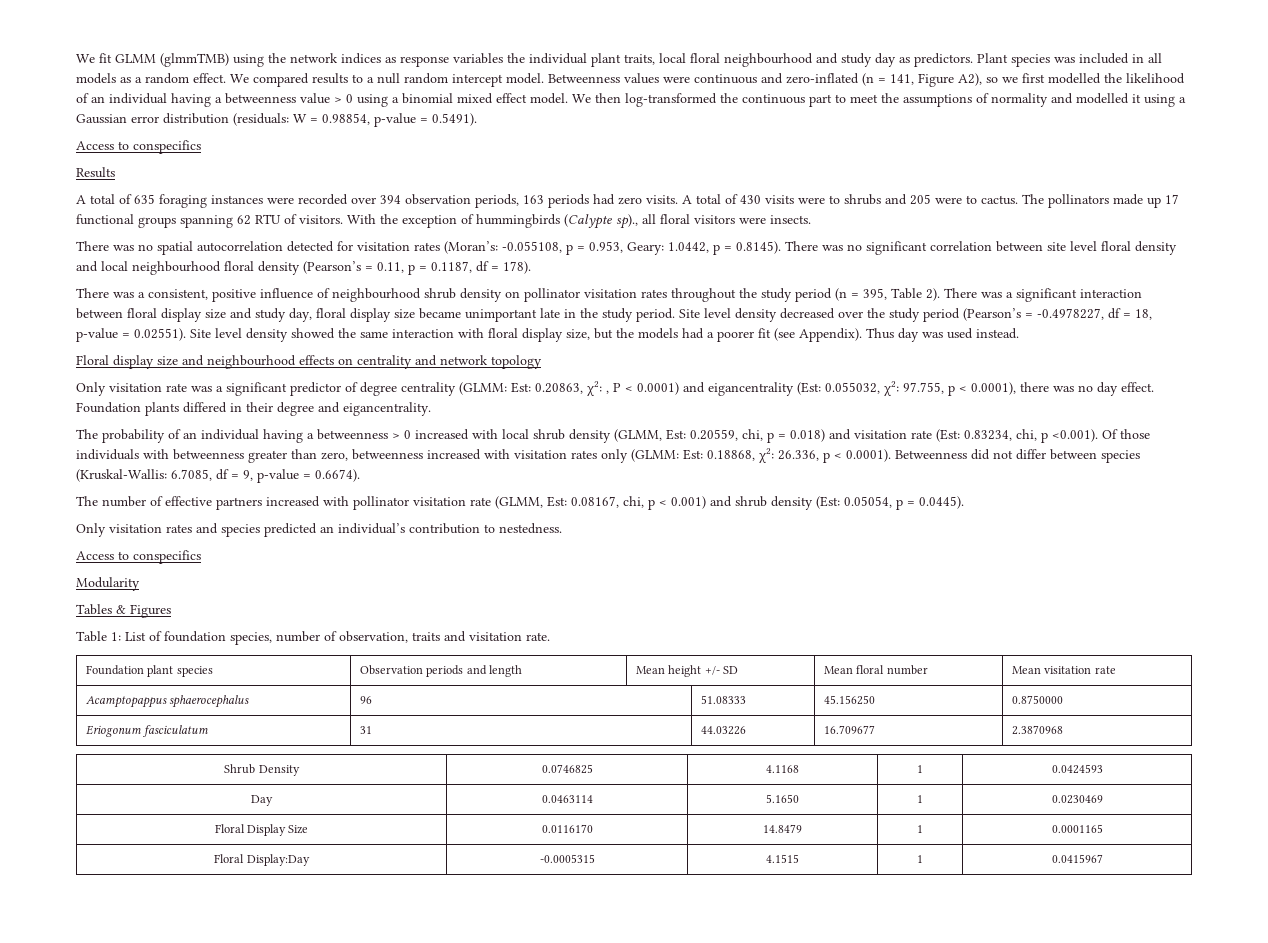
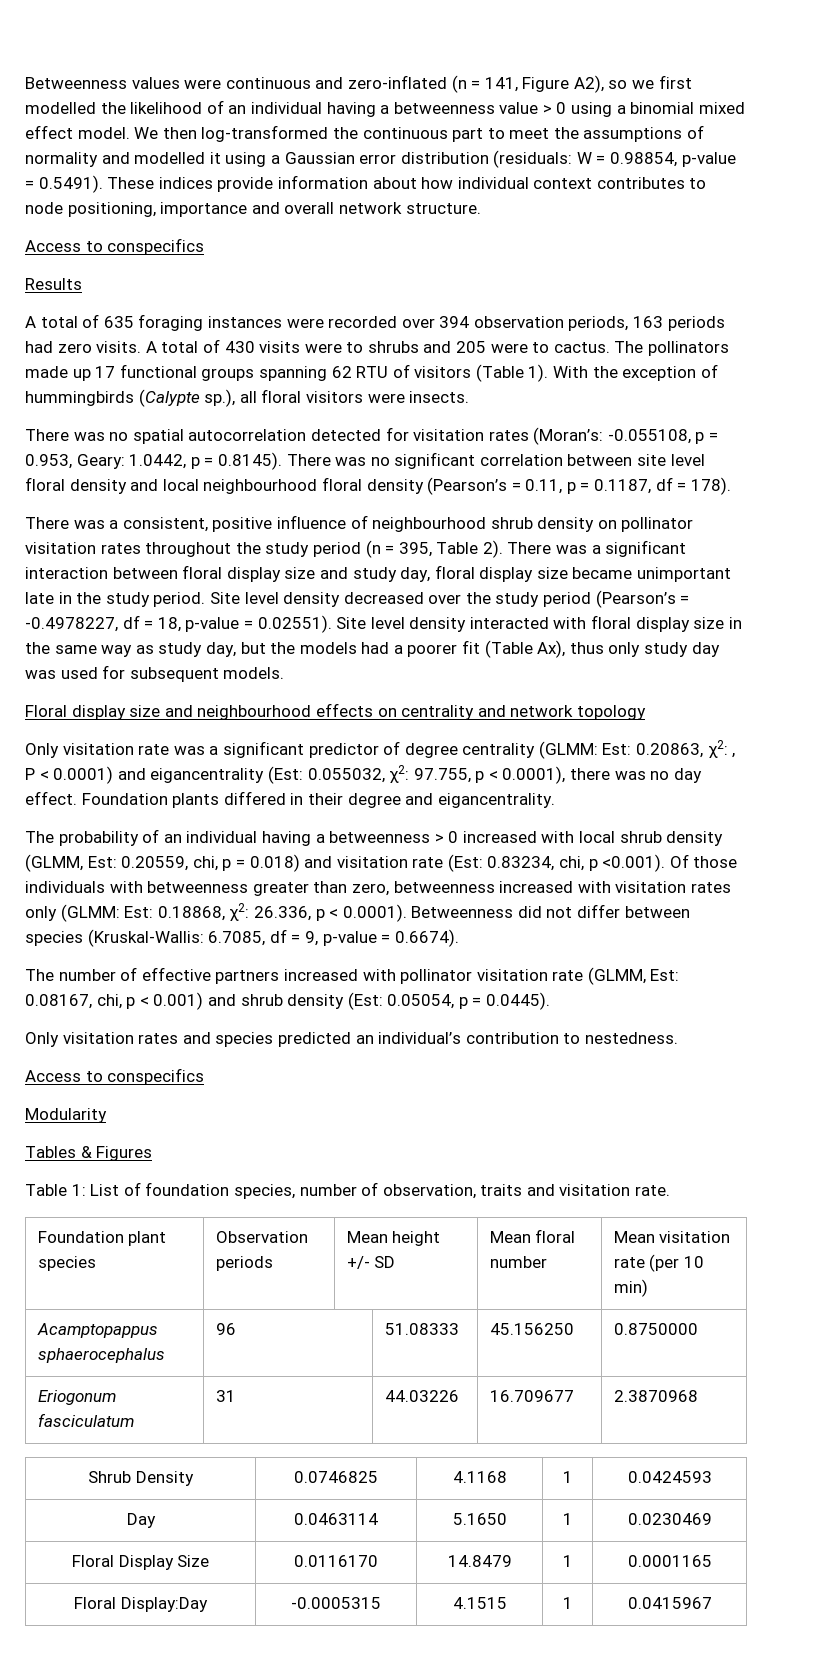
- We fit GLMM (glmmTMB) using the network indices as response variables the individual plant traits, local floral neighbourhood and study day as predictors. Plant species was included in all models as a random effect. We compared results to a null random intercept model.
- We then log-transformed the continuous part to meet the assumptions of normality and modelled it using a Gaussian error distribution (residuals: W = 0.98854, p-value = 0.5491).
+ We then log-transformed the continuous part to meet the assumptions of normality and modelled it using a Gaussian error distribution (residuals: W = 0.98854, p-value = 0.5491). These indices provide information about how individual context contributes to node positioning, importance and overall network structure.
- The pollinators made up 17 functional groups spanning 62 RTU of visitors.
+ The pollinators made up 17 functional groups spanning 62 RTU of visitors (Table 1).
- With the exception of hummingbirds (Calypte sp)., all floral visitors were insects.
+ With the exception of hummingbirds (Calypte sp.), all floral visitors were insects.
- Site level density decreased over the study period (Pearson’s = -0.4978227, df = 18, p-value = 0.02551). Site level density showed the same interaction with floral display size, but the models had a poorer fit (see Appendix). Thus day was used instead.
+ Site level density decreased over the study period (Pearson’s = -0.4978227, df = 18, p-value = 0.02551). Site level density interacted with floral display size in the same way as study day, but the models had a poorer fit (Table Ax), thus only study day was used for subsequent models.
- Foundation plant species | Observation periods and length | Mean height +/- SD | Mean floral number | Mean visitation rate
+ Foundation plant species | Observation periods | Mean height +/- SD | Mean floral number | Mean visitation rate (per 10 min)

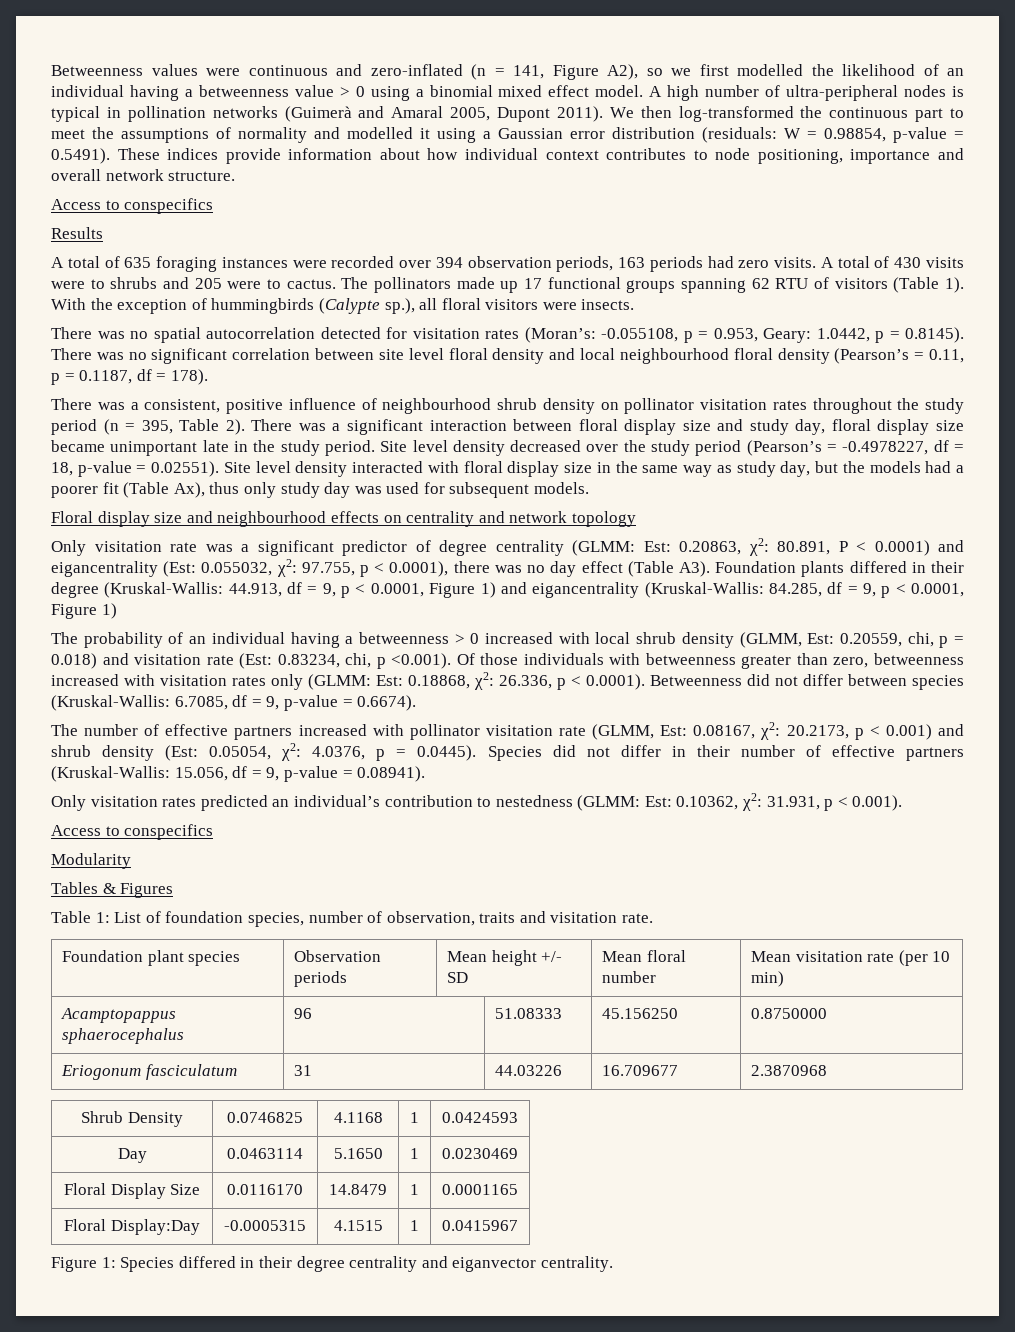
+ A high number of ultra-peripheral nodes is typical in pollination networks (Guimerà and Amaral 2005, Dupont 2011).
- Only visitation rate was a significant predictor of degree centrality (GLMM: Est: 0.20863, χ2: , P < 0.0001) and eigancentrality (Est: 0.055032, χ2: 97.755, p < 0.0001), there was no day effect. Foundation plants differed in their degree and eigancentrality.
+ Only visitation rate was a significant predictor of degree centrality (GLMM: Est: 0.20863, χ2: 80.891, P < 0.0001) and eigancentrality (Est: 0.055032, χ2: 97.755, p < 0.0001), there was no day effect (Table A3). Foundation plants differed in their degree (Kruskal-Wallis: 44.913, df = 9, p < 0.0001, Figure 1) and eigancentrality (Kruskal-Wallis: 84.285, df = 9, p < 0.0001, Figure 1)
- The number of effective partners increased with pollinator visitation rate (GLMM, Est: 0.08167, chi, p < 0.001) and shrub density (Est: 0.05054, p = 0.0445).
+ The number of effective partners increased with pollinator visitation rate (GLMM, Est: 0.08167, χ2: 20.2173, p < 0.001) and shrub density (Est: 0.05054, χ2: 4.0376, p = 0.0445). Species did not differ in their number of effective partners (Kruskal-Wallis: 15.056, df = 9, p-value = 0.08941).
- Only visitation rates and species predicted an individual’s contribution to nestedness.
+ Only visitation rates predicted an individual’s contribution to nestedness (GLMM: Est: 0.10362, χ2: 31.931, p < 0.001).
+ Figure 1: Species differed in their degree centrality and eiganvector centrality.

